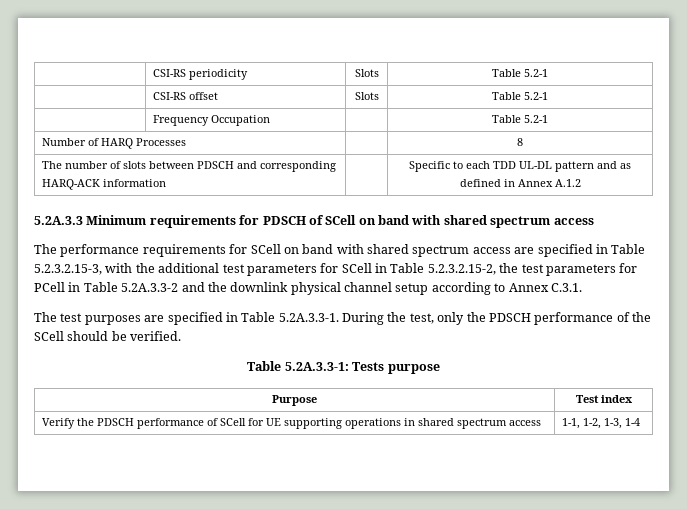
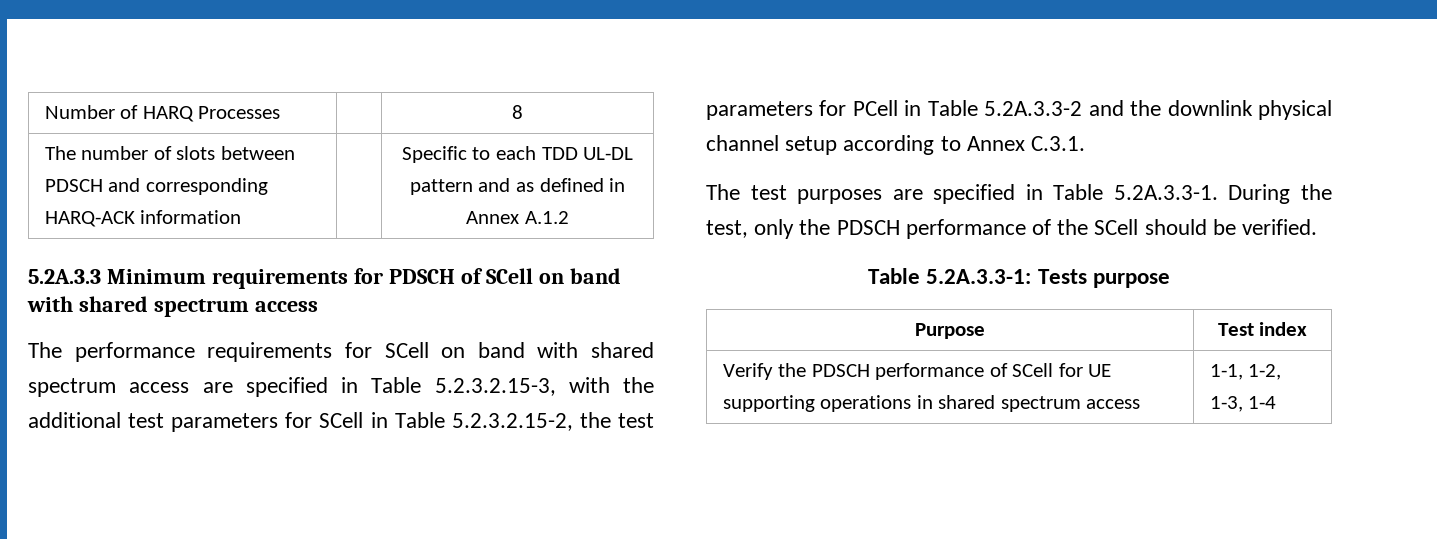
- | CSI-RS periodicity | Slots | Table 5.2-1
- | CSI-RS offset | Slots | Table 5.2-1
- | Frequency Occupation | | Table 5.2-1

